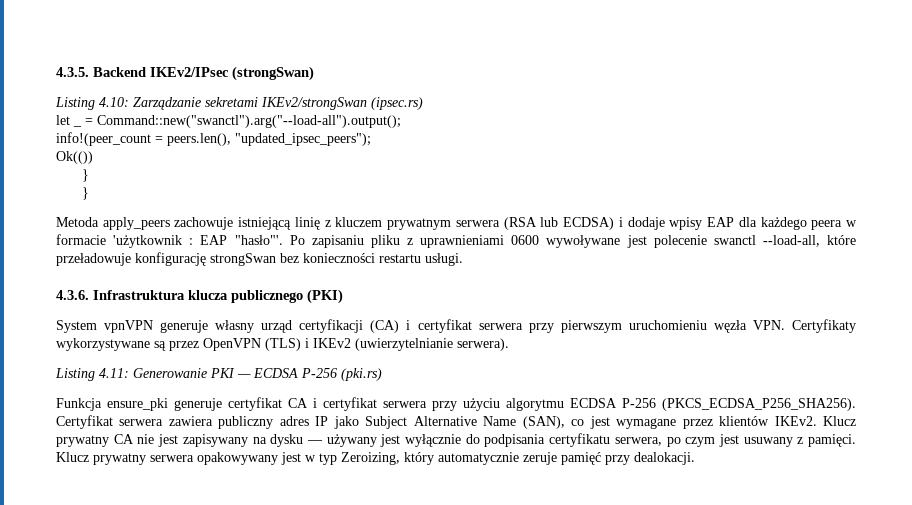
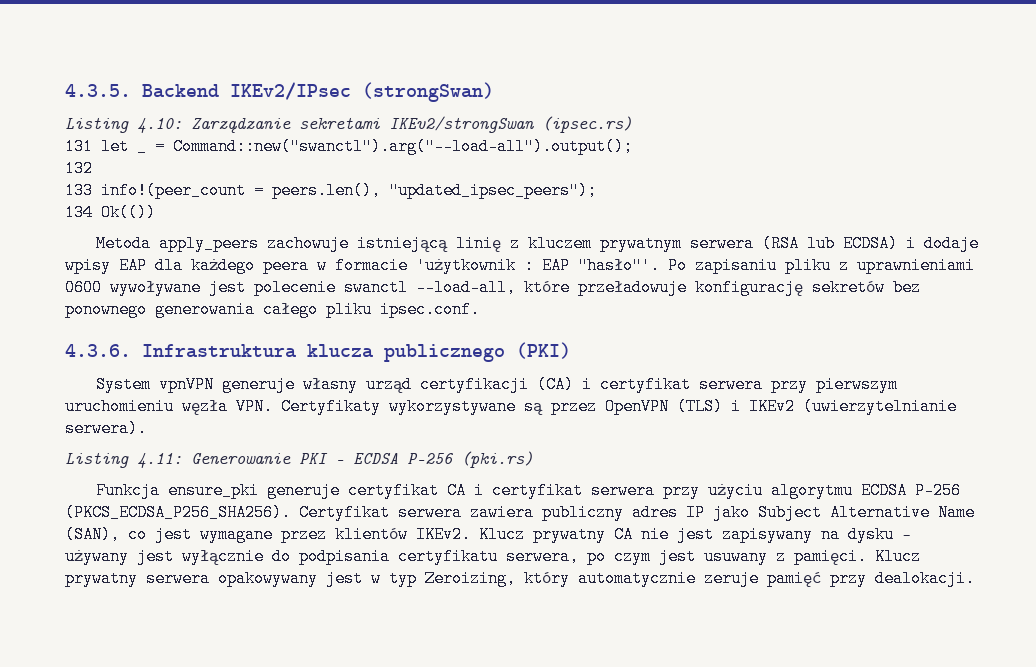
- let _ = Command::new("swanctl").arg("--load-all").output();
+ 131 let _ = Command::new("swanctl").arg("--load-all").output();
- info!(peer_count = peers.len(), "updated_ipsec_peers");
+ 132
+ 133 info!(peer_count = peers.len(), "updated_ipsec_peers");
- Ok(())
- }
- }
+ 134 Ok(())
- Po zapisaniu pliku z uprawnieniami 0600 wywoływane jest polecenie swanctl --load-all, które przeładowuje konfigurację strongSwan bez konieczności restartu usługi.
+ Po zapisaniu pliku z uprawnieniami 0600 wywoływane jest polecenie swanctl --load-all, które przeładowuje konfigurację sekretów bez ponownego generowania całego pliku ipsec.conf.

